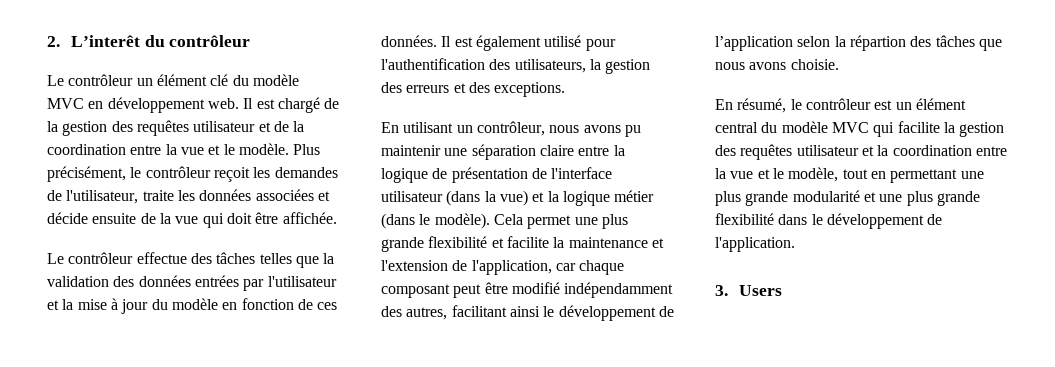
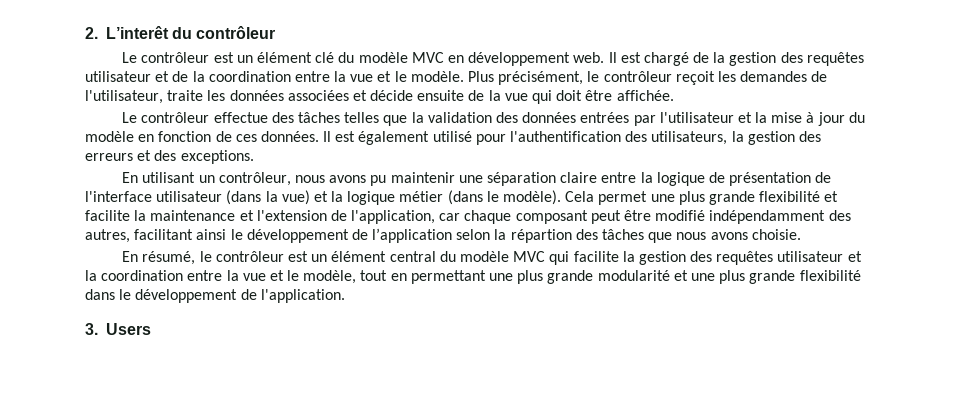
- Le contrôleur un élément clé du modèle MVC en développement web.
+ Le contrôleur est un élément clé du modèle MVC en développement web.

